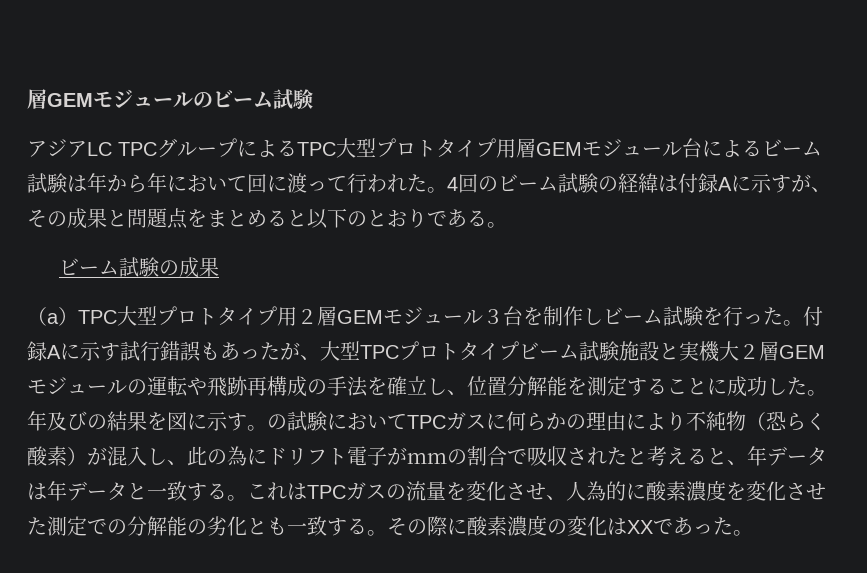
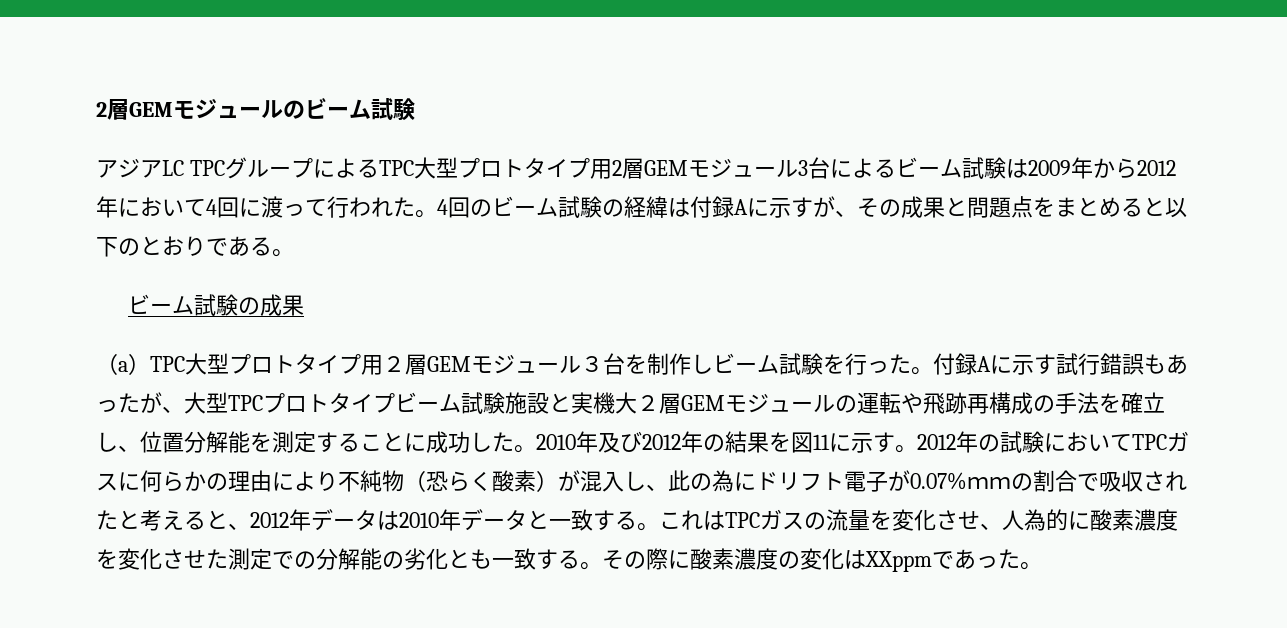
- 層GEMモジュールのビーム試験
+ 2層GEMモジュールのビーム試験
- アジアLC TPCグループによるTPC大型プロトタイプ用層GEMモジュール台によるビーム試験は年から年において回に渡って行われた。
+ アジアLC TPCグループによるTPC大型プロトタイプ用2層GEMモジュール3台によるビーム試験は2009年から2012年において4回に渡って行われた。
- 年及びの結果を図に示す。
+ 2010年及び2012年の結果を図11に示す。
- の試験においてTPCガスに何らかの理由により不純物（恐らく酸素）が混入し、此の為にドリフト電子がｍｍの割合で吸収されたと考えると、年データは年データと一致する。
+ 2012年の試験においてTPCガスに何らかの理由により不純物（恐らく酸素）が混入し、此の為にドリフト電子が0.07%ｍｍの割合で吸収されたと考えると、2012年データは2010年データと一致する。
- その際に酸素濃度の変化はXXであった。
+ その際に酸素濃度の変化はXXppmであった。

